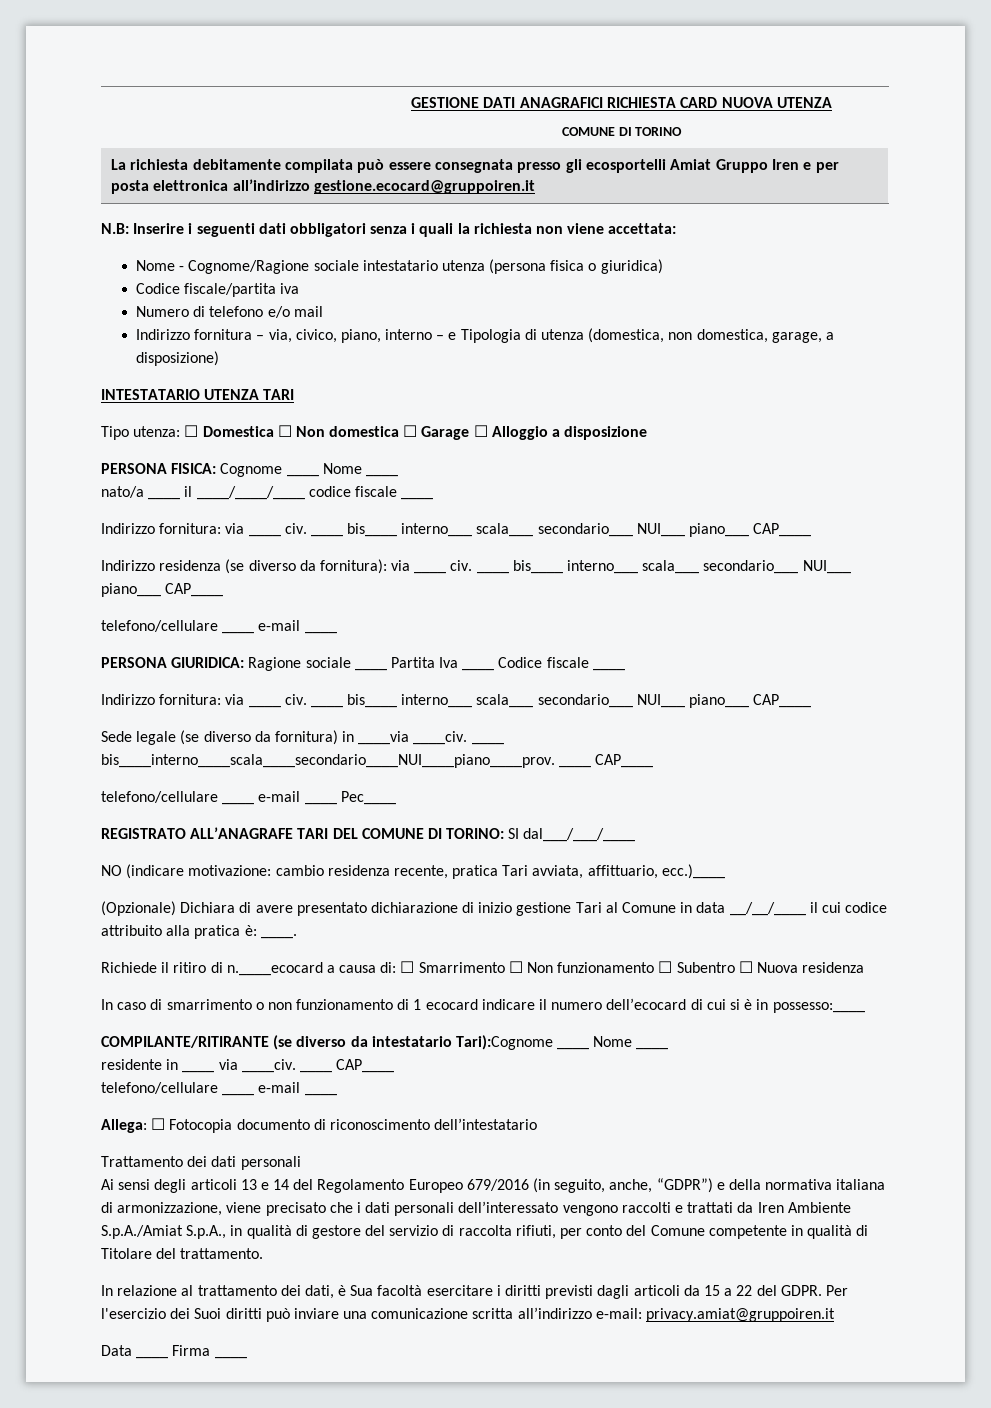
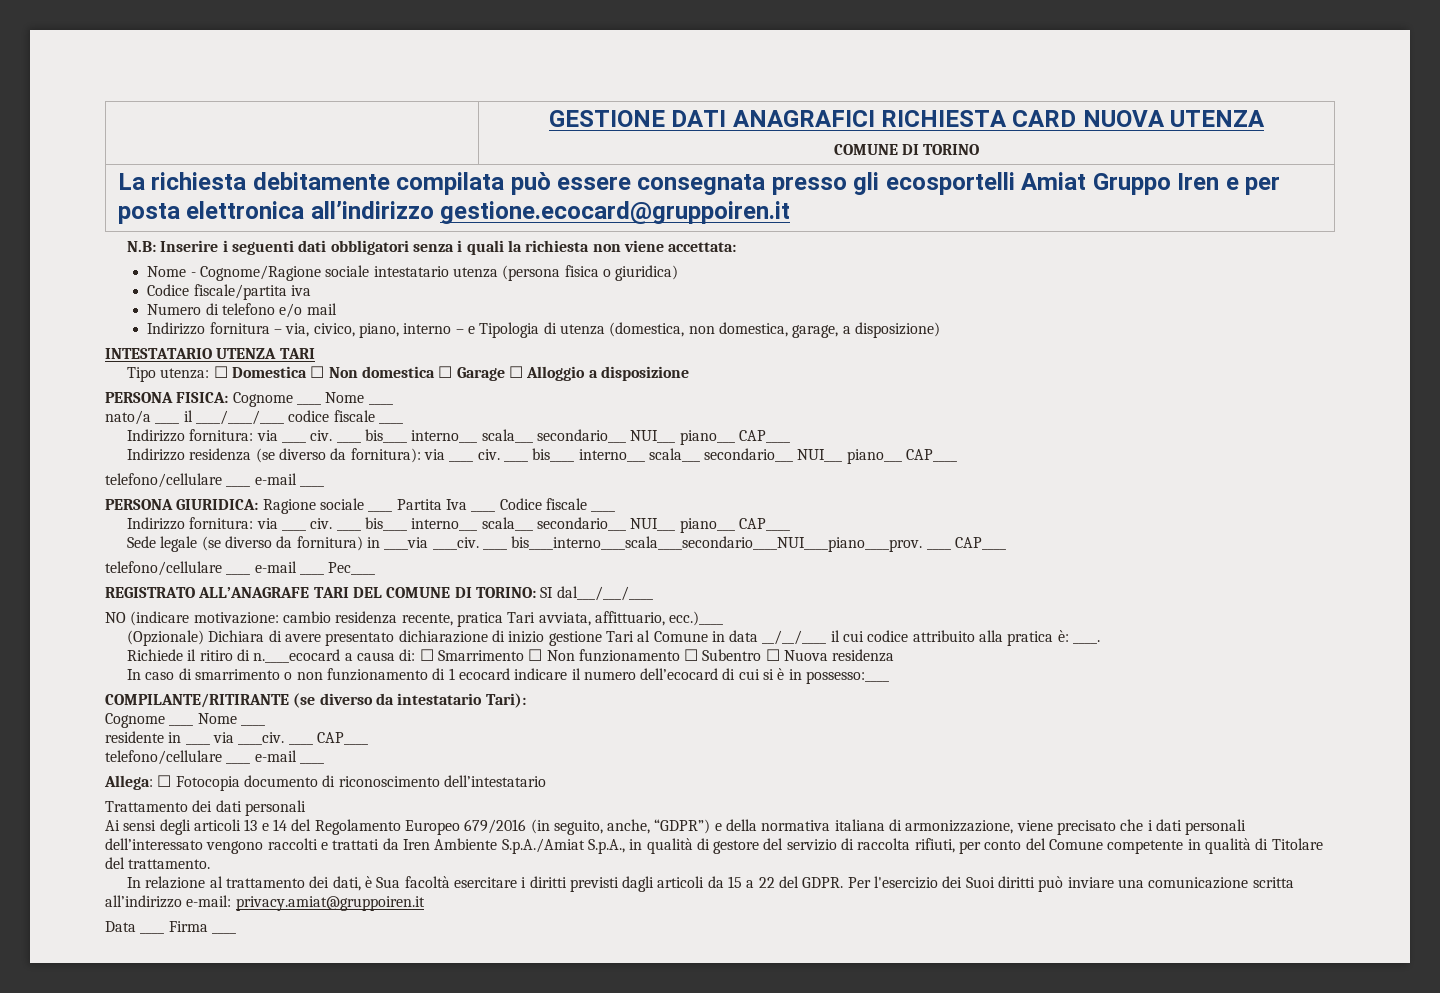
- COMPILANTE/RITIRANTE (se diverso da intestatario Tari):Cognome ____ Nome ____
+ COMPILANTE/RITIRANTE (se diverso da intestatario Tari):
+ Cognome ____ Nome ____

